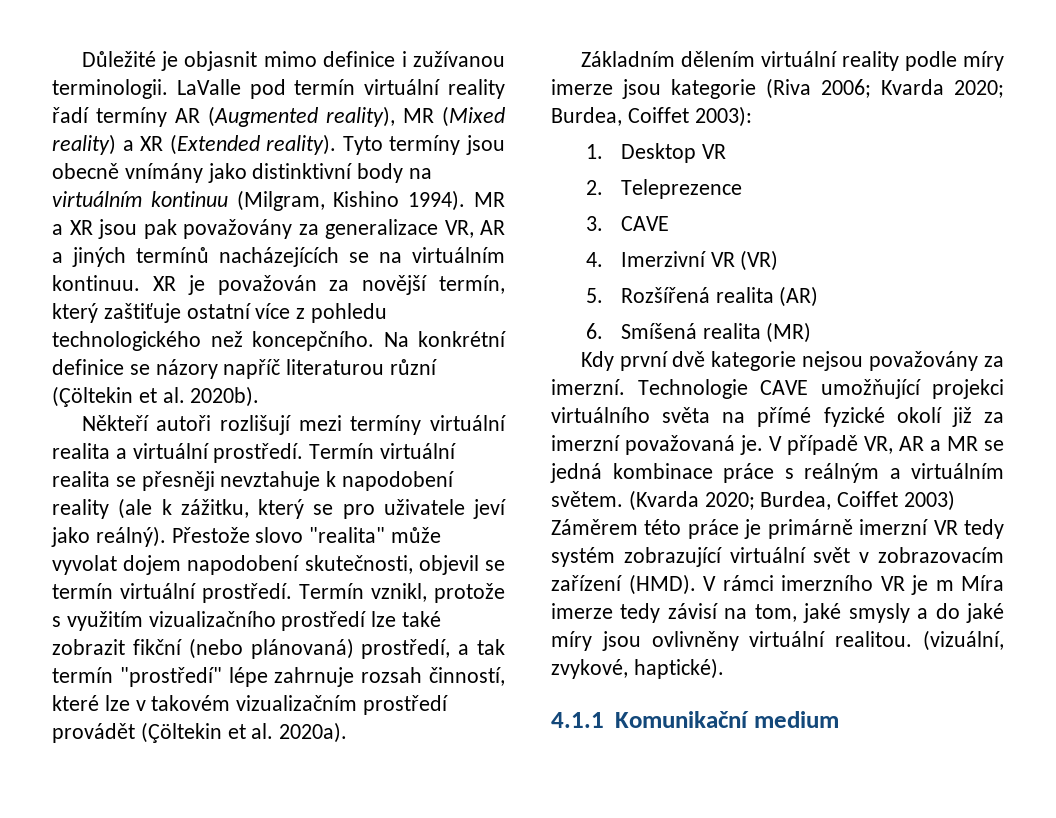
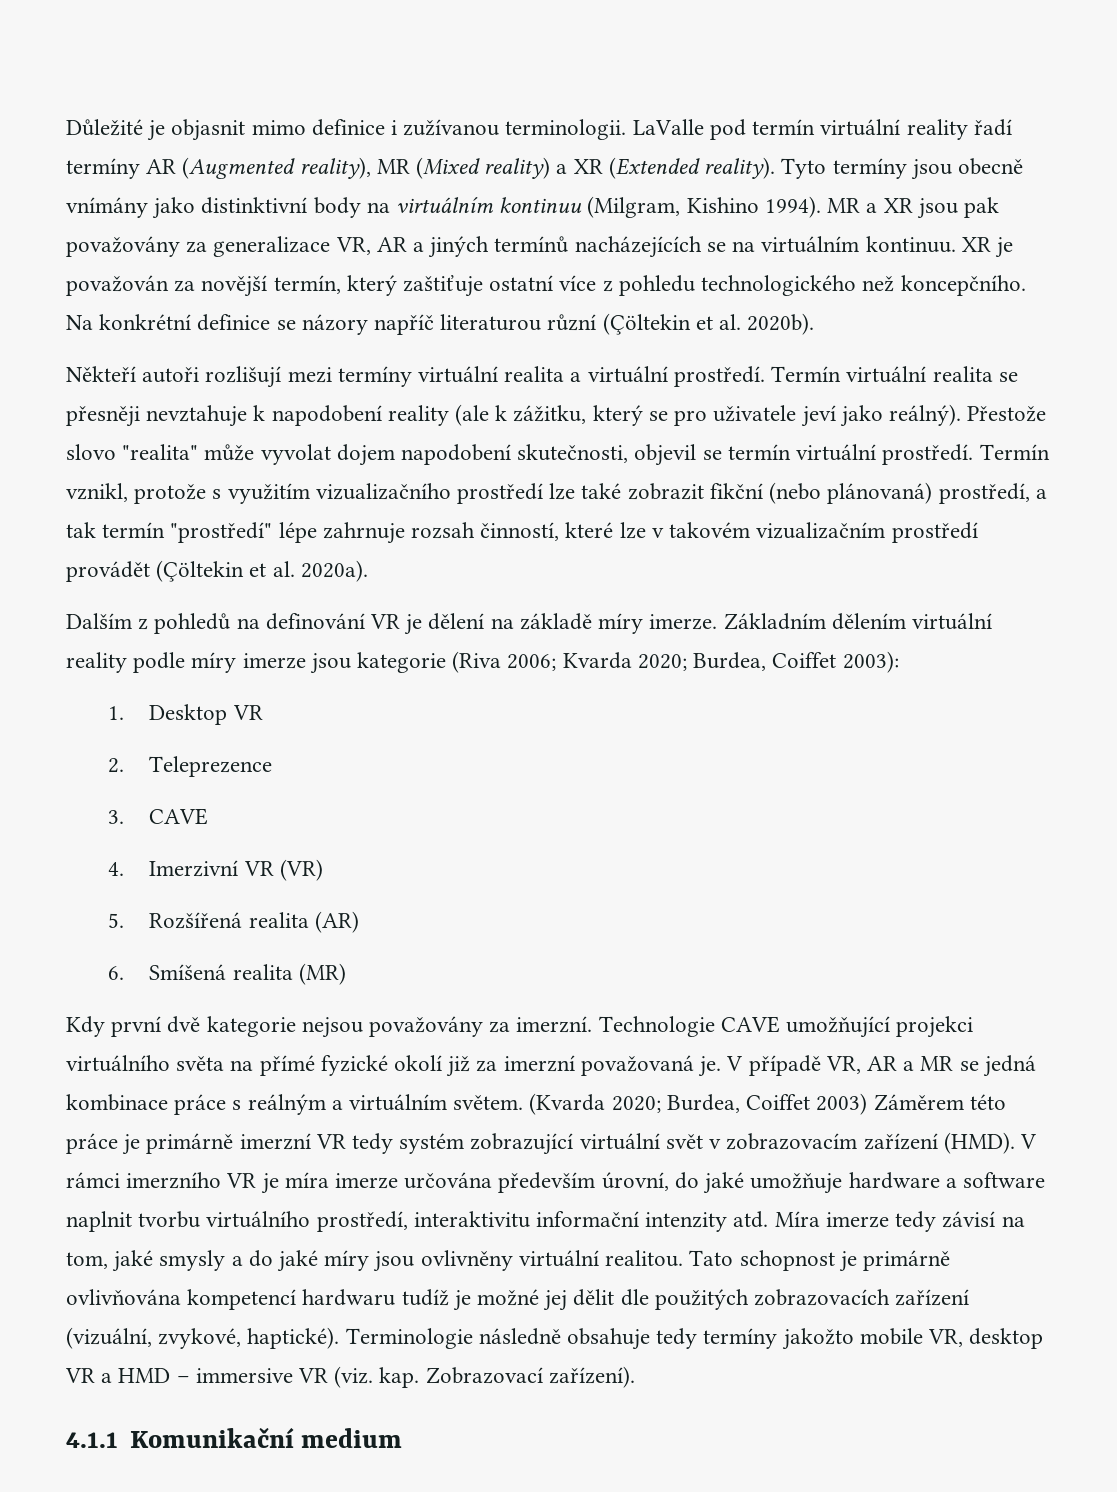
+ Dalším z pohledů na definování VR je dělení na základě míry imerze.
- V rámci imerzního VR je m Míra imerze tedy závisí na tom, jaké smysly a do jaké míry jsou ovlivněny virtuální realitou.
+ V rámci imerzního VR je míra imerze určována především úrovní, do jaké umožňuje hardware a software naplnit tvorbu virtuálního prostředí, interaktivitu informační intenzity atd. Míra imerze tedy závisí na tom, jaké smysly a do jaké míry jsou ovlivněny virtuální realitou.
- (vizuální, zvykové, haptické).
+ Tato schopnost je primárně ovlivňována kompetencí hardwaru tudíž je možné jej dělit dle použitých zobrazovacích zařízení (vizuální, zvykové, haptické). Terminologie následně obsahuje tedy termíny jakožto mobile VR, desktop VR a HMD – immersive VR (viz. kap. Zobrazovací zařízení).

